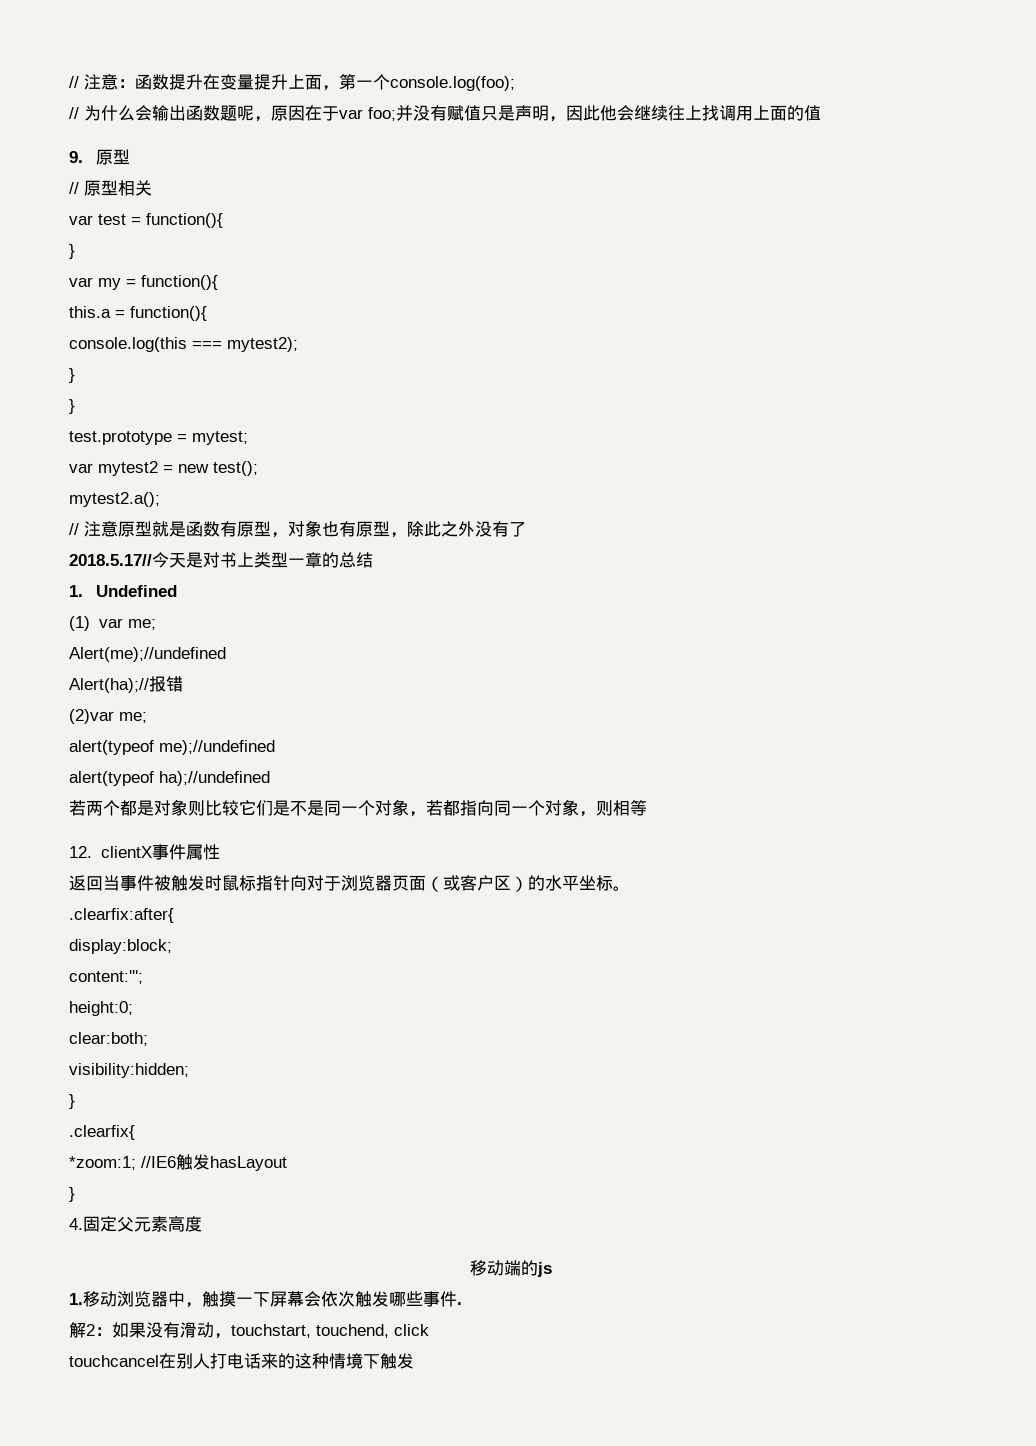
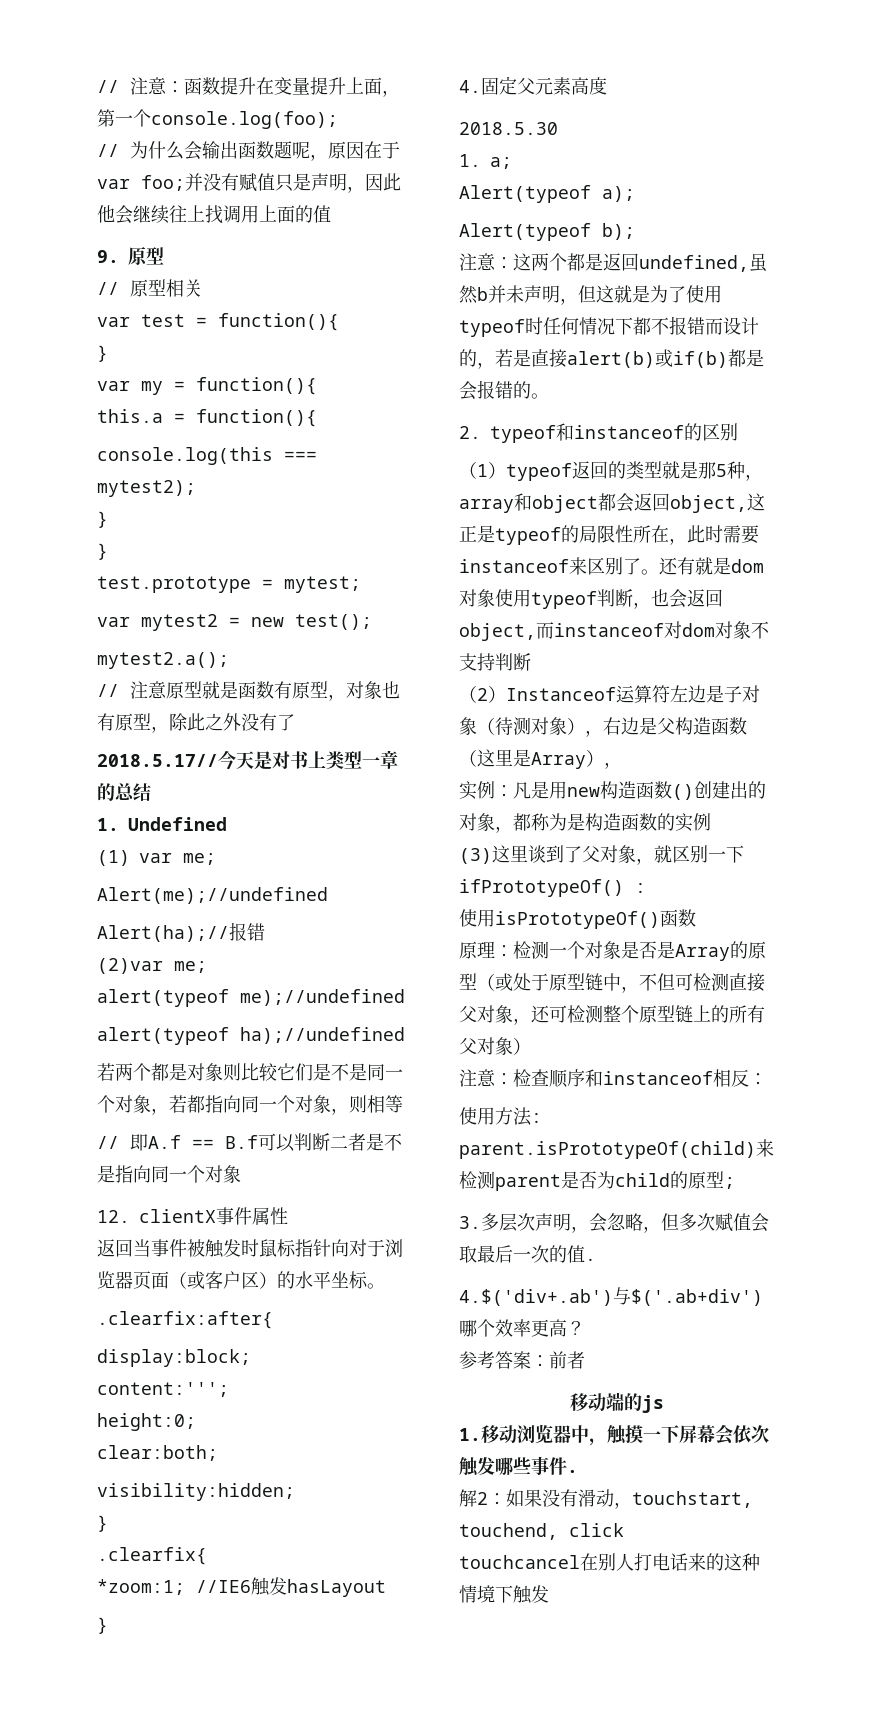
+ // 即A.f == B.f可以判断二者是不是指向同一个对象
+ 2018.5.30
+ 1. a;
+ Alert(typeof a);
+ Alert(typeof b);
+ 注意：这两个都是返回undefined,虽然b并未声明，但这就是为了使用typeof时任何情况下都不报错而设计的，若是直接alert(b)或if(b)都是会报错的。
+ 2. typeof和instanceof的区别
+ （1）typeof返回的类型就是那5种，array和object都会返回object,这正是typeof的局限性所在，此时需要instanceof来区别了。还有就是dom对象使用typeof判断，也会返回object,而instanceof对dom对象不支持判断
+ （2）Instanceof运算符左边是子对象（待测对象），右边是父构造函数（这里是Array），
+ 实例：凡是用new构造函数()创建出的对象，都称为是构造函数的实例
+ (3)这里谈到了父对象，就区别一下ifPrototypeOf() :
+ 使用isPrototypeOf()函数
+ 原理：检测一个对象是否是Array的原型（或处于原型链中，不但可检测直接父对象，还可检测整个原型链上的所有父对象）
+ 注意：检查顺序和instanceof相反：
+ 使用方法: parent.isPrototypeOf(child)来检测parent是否为child的原型;
+ 3.多层次声明，会忽略，但多次赋值会取最后一次的值.
+ 4.$('div+.ab')与$('.ab+div')哪个效率更高？
+ 参考答案：前者

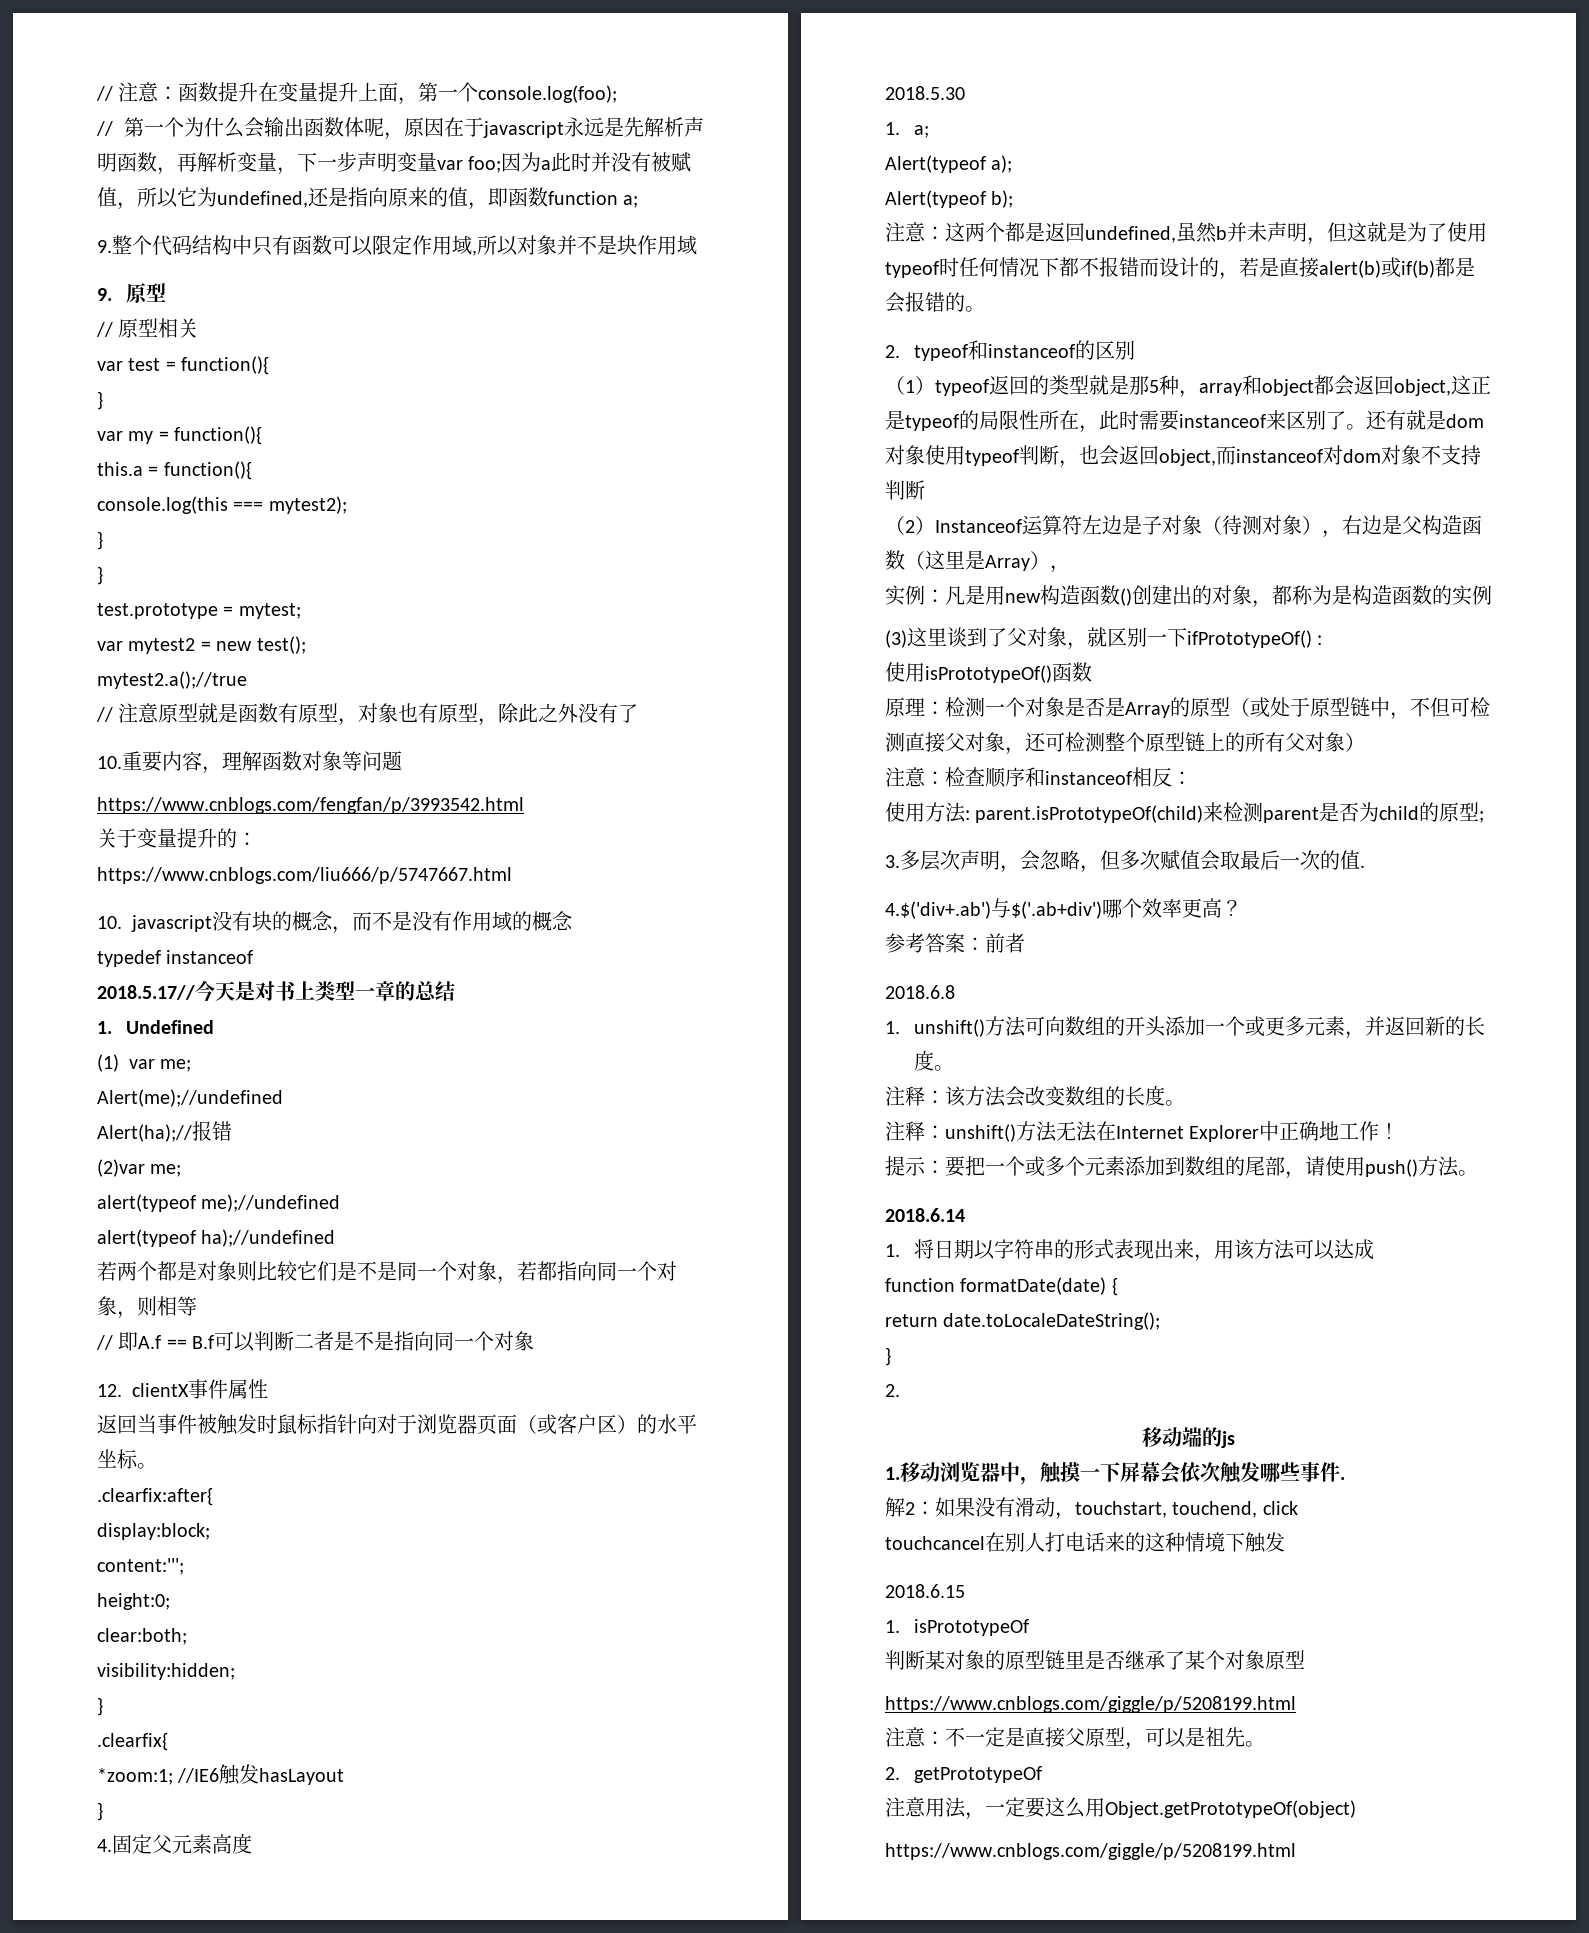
- // 为什么会输出函数题呢，原因在于var foo;并没有赋值只是声明，因此他会继续往上找调用上面的值
+ // 第一个为什么会输出函数体呢，原因在于javascript永远是先解析声明函数，再解析变量，下一步声明变量var foo;因为a此时并没有被赋值，所以它为undefined,还是指向原来的值，即函数function a;
+ 9.整个代码结构中只有函数可以限定作用域,所以对象并不是块作用域
- mytest2.a();
+ mytest2.a();//true
+ 10.重要内容，理解函数对象等问题
+ https://www.cnblogs.com/fengfan/p/3993542.html
+ 关于变量提升的：
+ https://www.cnblogs.com/liu666/p/5747667.html
+ 10. javascript没有块的概念，而不是没有作用域的概念
+ typedef instanceof
+ 2018.6.8
+ 1. unshift()方法可向数组的开头添加一个或更多元素，并返回新的长度。
+ 注释：该方法会改变数组的长度。
+ 注释：unshift()方法无法在Internet Explorer中正确地工作！
+ 提示：要把一个或多个元素添加到数组的尾部，请使用push()方法。
+ 2018.6.14
+ 1.将日期以字符串的形式表现出来，用该方法可以达成
+ function formatDate(date) {
+ return date.toLocaleDateString();
+ }
+ 2.
+ 2018.6.15
+ 1. isPrototypeOf
+ 判断某对象的原型链里是否继承了某个对象原型
+ https://www.cnblogs.com/giggle/p/5208199.html
+ 注意：不一定是直接父原型，可以是祖先。
+ 2. getPrototypeOf
+ 注意用法，一定要这么用Object.getPrototypeOf(object)
+ https://www.cnblogs.com/giggle/p/5208199.html

